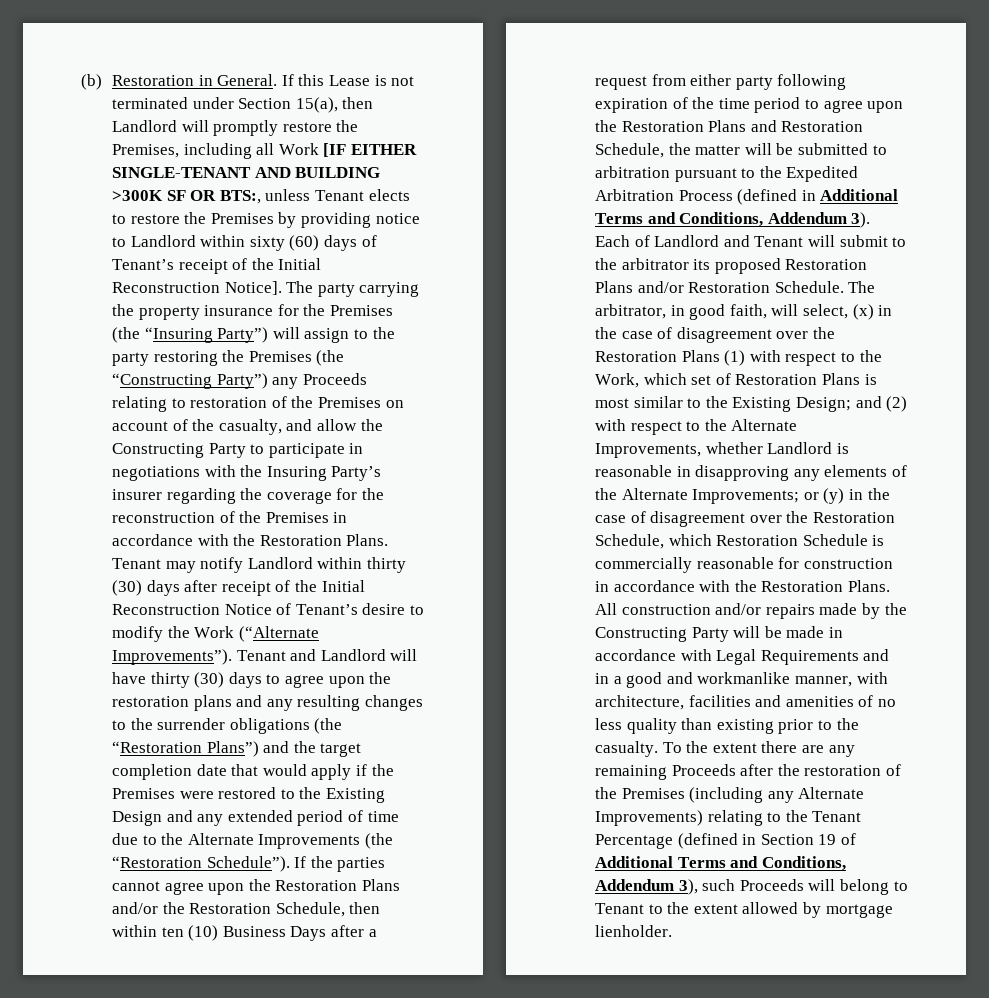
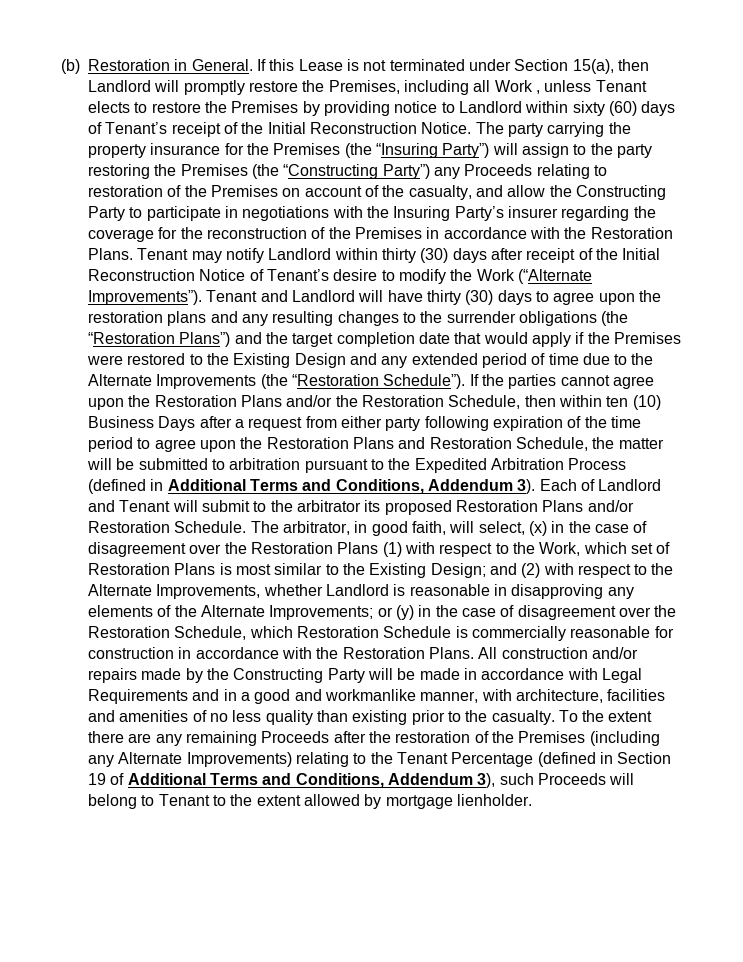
- If this Lease is not terminated under Section 15(a), then Landlord will promptly restore the Premises, including all Work [IF EITHER SINGLE-TENANT AND BUILDING >300K SF OR BTS:, unless Tenant elects to restore the Premises by providing notice to Landlord within sixty (60) days of Tenant’s receipt of the Initial Reconstruction Notice].
+ If this Lease is not terminated under Section 15(a), then Landlord will promptly restore the Premises, including all Work , unless Tenant elects to restore the Premises by providing notice to Landlord within sixty (60) days of Tenant’s receipt of the Initial Reconstruction Notice.

